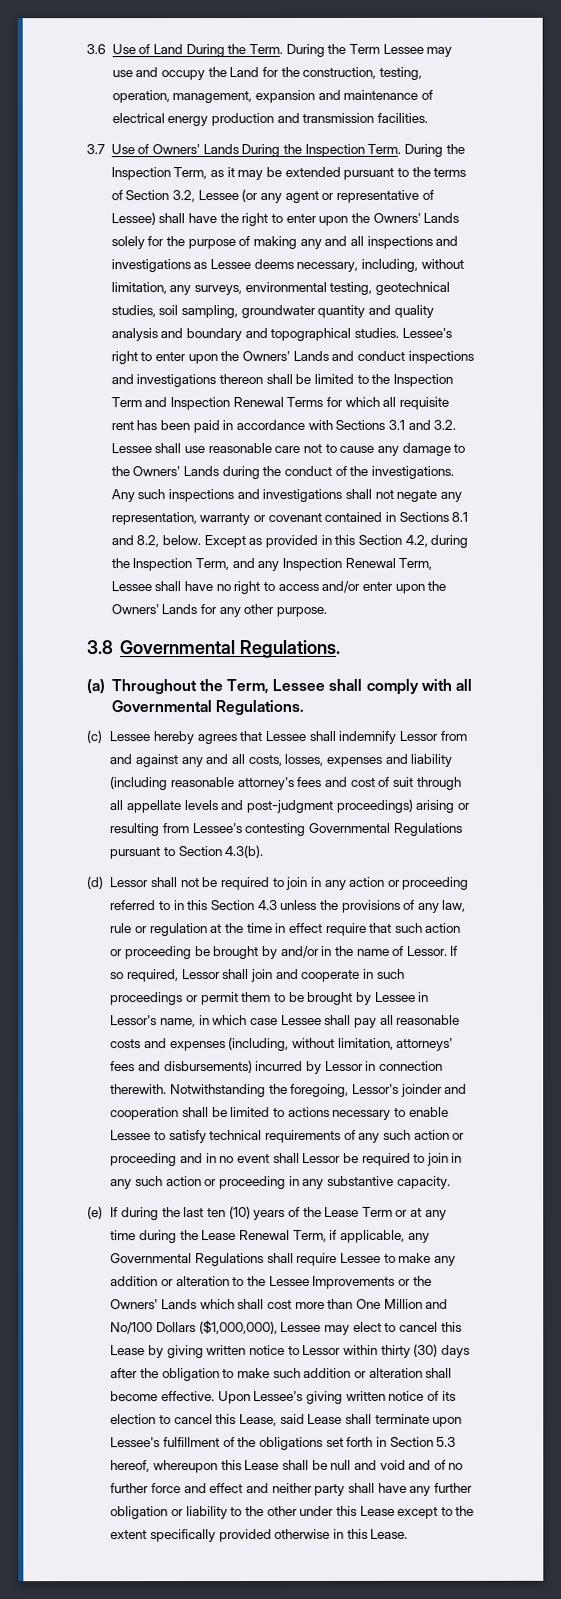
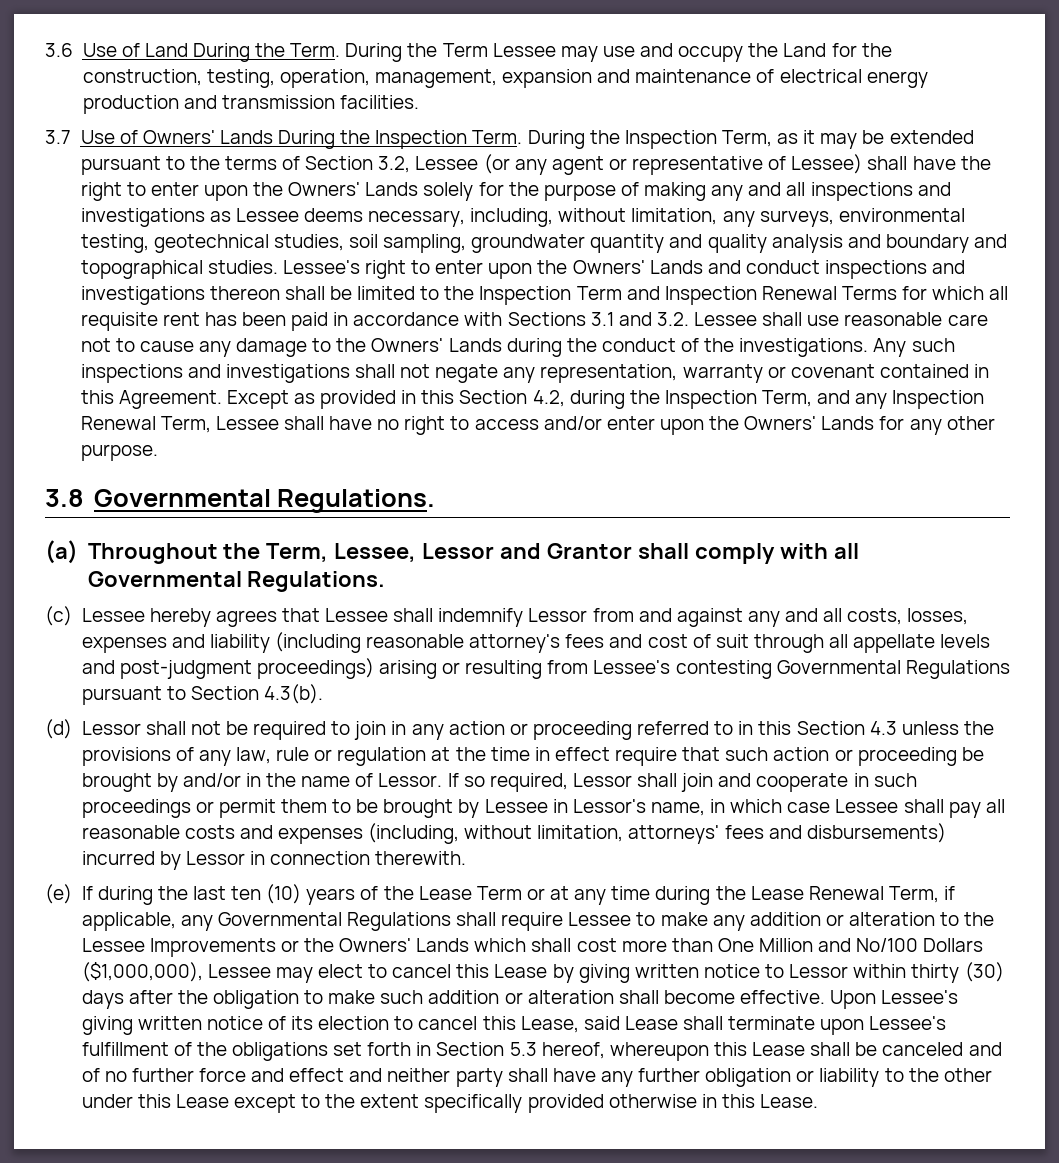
- Any such inspections and investigations shall not negate any representation, warranty or covenant contained in Sections 8.1 and 8.2, below.
+ Any such inspections and investigations shall not negate any representation, warranty or covenant contained in this Agreement.
- (a) Throughout the Term, Lessee shall comply with all Governmental Regulations.
+ (a) Throughout the Term, Lessee, Lessor and Grantor shall comply with all Governmental Regulations.
- Notwithstanding the foregoing, Lessor's joinder and cooperation shall be limited to actions necessary to enable Lessee to satisfy technical requirements of any such action or proceeding and in no event shall Lessor be required to join in any such action or proceeding in any substantive capacity.
- Upon Lessee's giving written notice of its election to cancel this Lease, said Lease shall terminate upon Lessee's fulfillment of the obligations set forth in Section 5.3 hereof, whereupon this Lease shall be null and void and of no further force and effect and neither party shall have any further obligation or liability to the other under this Lease except to the extent specifically provided otherwise in this Lease.
+ Upon Lessee's giving written notice of its election to cancel this Lease, said Lease shall terminate upon Lessee's fulfillment of the obligations set forth in Section 5.3 hereof, whereupon this Lease shall be canceled and of no further force and effect and neither party shall have any further obligation or liability to the other under this Lease except to the extent specifically provided otherwise in this Lease.

